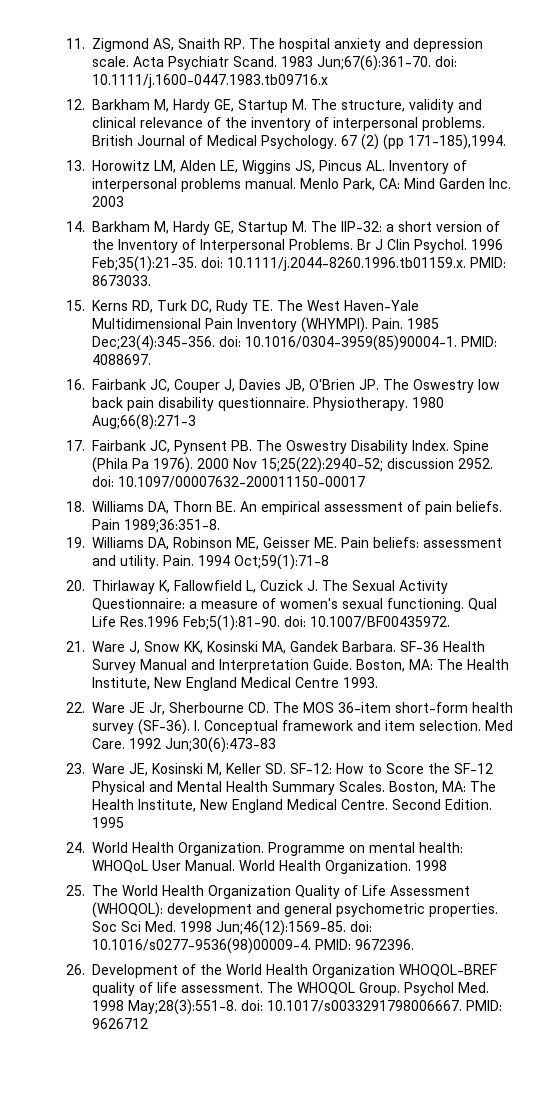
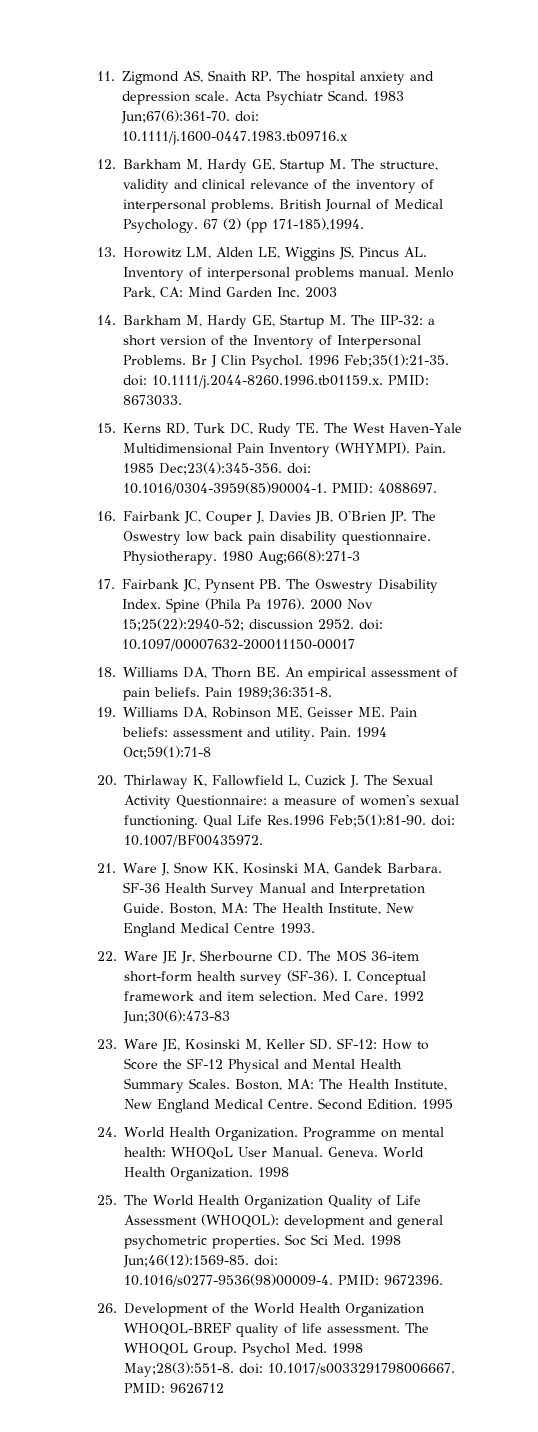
+ Geneva.

